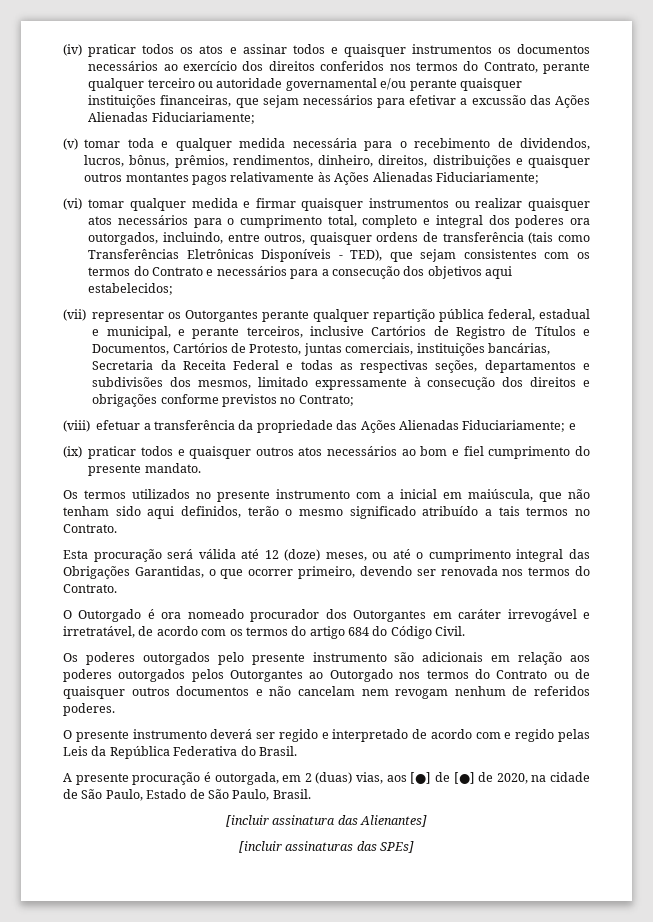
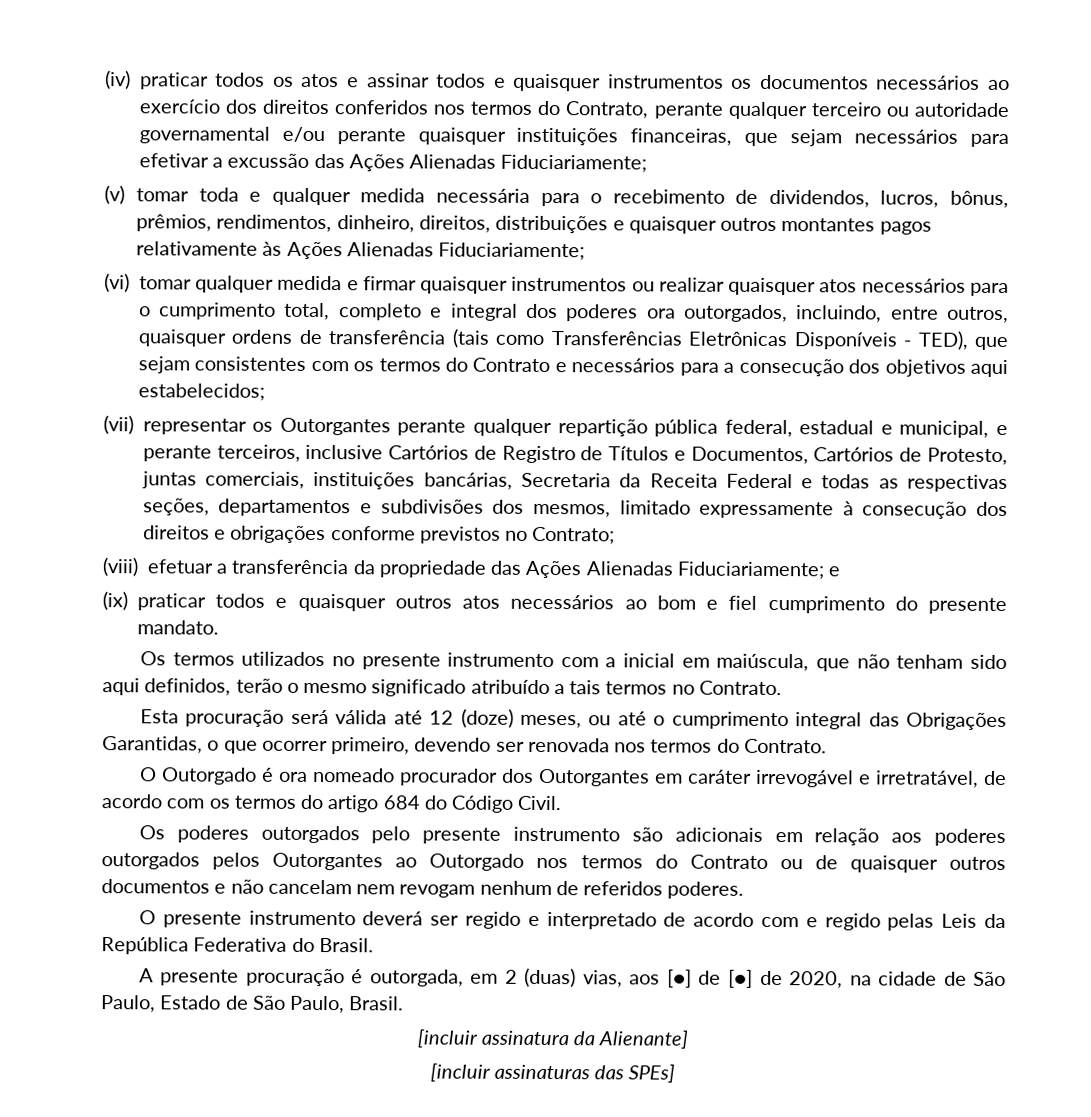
- [incluir assinatura das Alienantes]
+ [incluir assinatura da Alienante]

